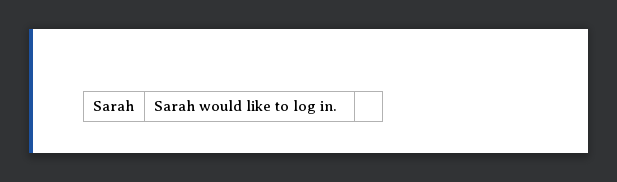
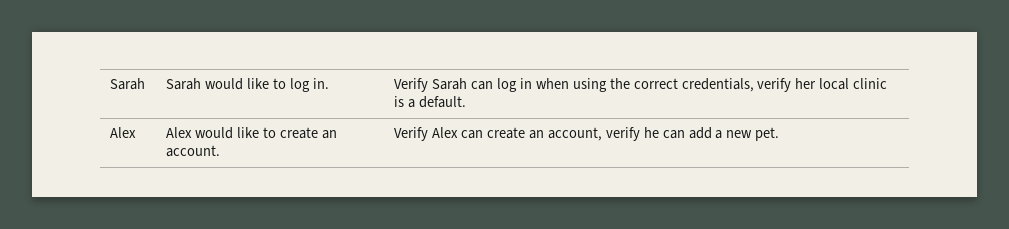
- Sarah | Sarah would like to log in. |
+ Sarah | Sarah would like to log in. | Verify Sarah can log in when using the correct credentials, verify her local clinic is a default.
+ Alex | Alex would like to create an account. | Verify Alex can create an account, verify he can add a new pet.

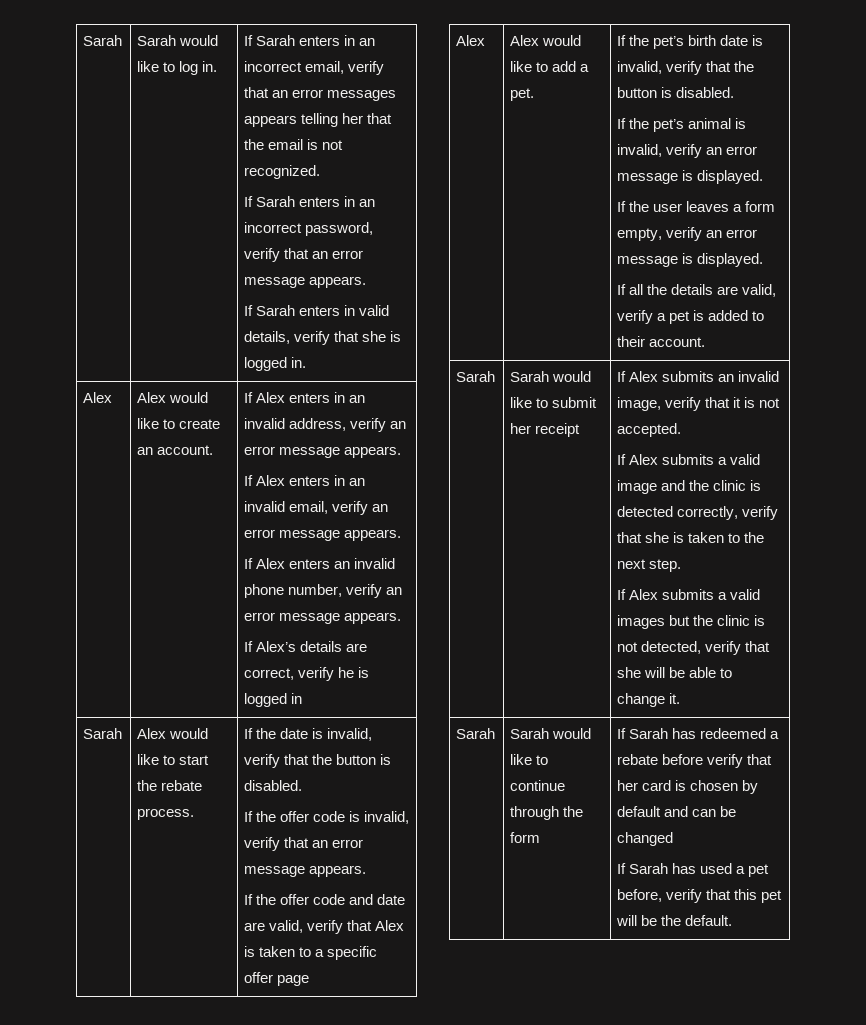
- Verify Sarah can log in when using the correct credentials, verify her local clinic is a default.
+ If Sarah enters in an incorrect email, verify that an error messages appears telling her that the email is not recognized.
+ If Sarah enters in an incorrect password, verify that an error message appears.
+ If Sarah enters in valid details, verify that she is logged in.
- Verify Alex can create an account, verify he can add a new pet.
+ If Alex enters in an invalid address, verify an error message appears.
+ If Alex enters in an invalid email, verify an error message appears.
+ If Alex enters an invalid phone number, verify an error message appears.
+ If Alex’s details are correct, verify he is logged in
+ Sarah | Alex would like to start the rebate process. | If the date is invalid, verify that the button is disabled.
+ If the offer code is invalid, verify that an error message appears.
+ If the offer code and date are valid, verify that Alex is taken to a specific offer page
+ Alex | Alex would like to add a pet.
+ If the pet’s birth date is invalid, verify that the button is disabled.
+ If the pet’s animal is invalid, verify an error message is displayed.
+ If the user leaves a form empty, verify an error message is displayed.
+ If all the details are valid, verify a pet is added to their account.
+ Sarah | Sarah would like to submit her receipt | If Alex submits an invalid image, verify that it is not accepted.
+ If Alex submits a valid image and the clinic is detected correctly, verify that she is taken to the next step.
+ If Alex submits a valid images but the clinic is not detected, verify that she will be able to change it.
+ Sarah | Sarah would like to continue through the form | If Sarah has redeemed a rebate before verify that her card is chosen by default and can be changed
+ If Sarah has used a pet before, verify that this pet will be the default.

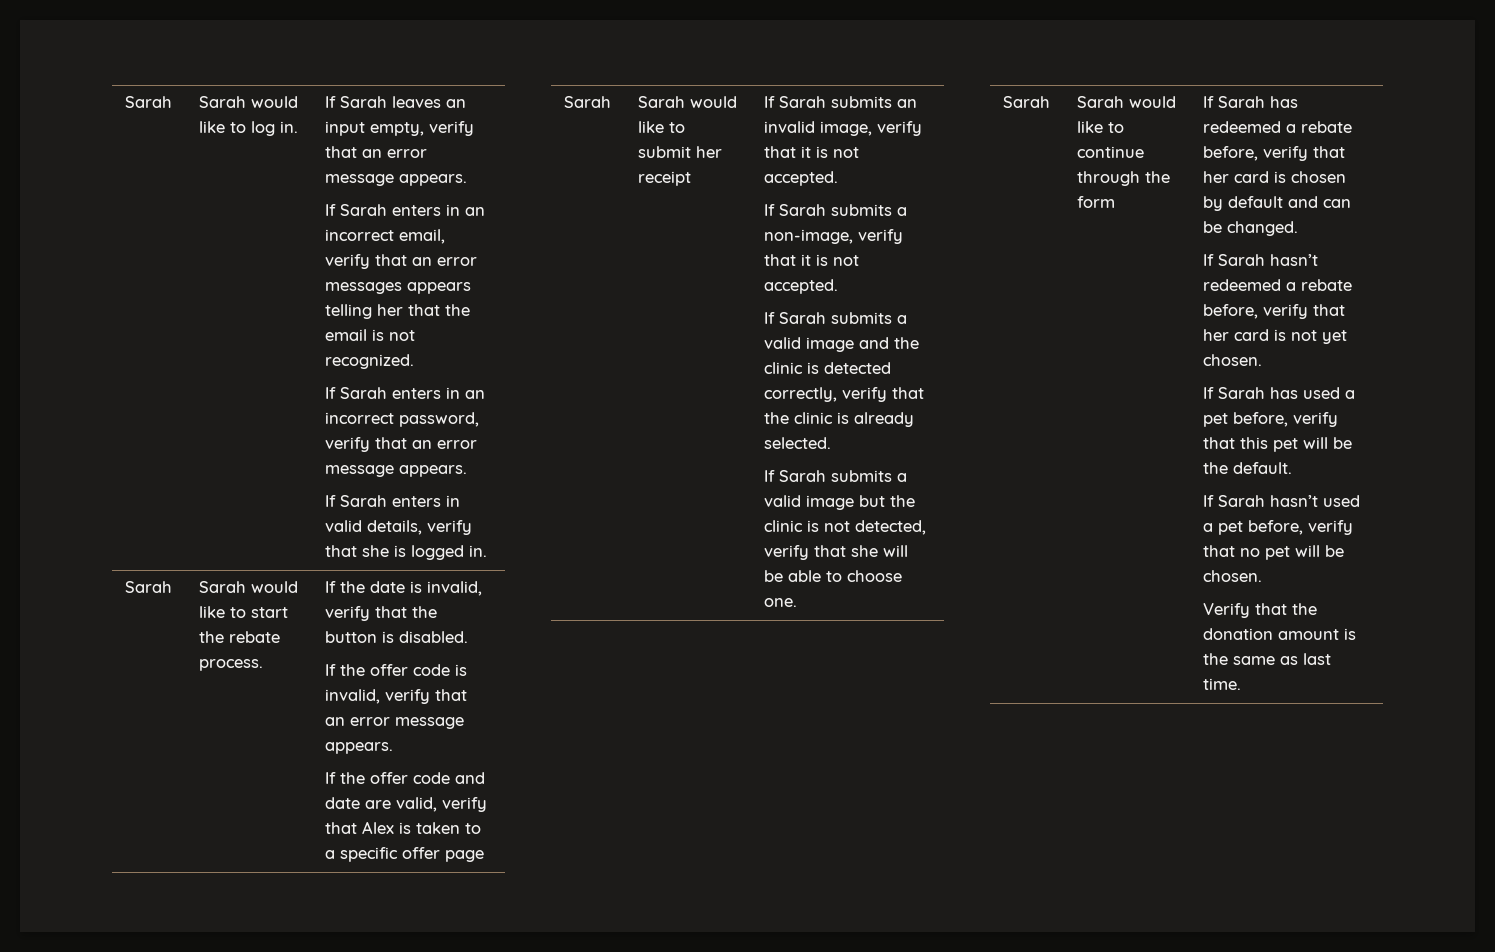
+ If Sarah leaves an input empty, verify that an error message appears.
- Alex | Alex would like to create an account. | If Alex enters in an invalid address, verify an error message appears.
- If Alex enters in an invalid email, verify an error message appears.
- If Alex enters an invalid phone number, verify an error message appears.
- If Alex’s details are correct, verify he is logged in
- Sarah | Alex would like to start the rebate process.
+ Sarah | Sarah would like to start the rebate process.
- Alex | Alex would like to add a pet. | If the pet’s birth date is invalid, verify that the button is disabled.
- If the pet’s animal is invalid, verify an error message is displayed.
- If the user leaves a form empty, verify an error message is displayed.
- If all the details are valid, verify a pet is added to their account.
- If Alex submits an invalid image, verify that it is not accepted.
+ If Sarah submits an invalid image, verify that it is not accepted.
- If Alex submits a valid image and the clinic is detected correctly, verify that she is taken to the next step.
- If Alex submits a valid images but the clinic is not detected, verify that she will be able to change it.
+ If Sarah submits a non-image, verify that it is not accepted.
+ If Sarah submits a valid image and the clinic is detected correctly, verify that the clinic is already selected.
+ If Sarah submits a valid image but the clinic is not detected, verify that she will be able to choose one.
- If Sarah has redeemed a rebate before verify that her card is chosen by default and can be changed
+ If Sarah has redeemed a rebate before, verify that her card is chosen by default and can be changed.
+ If Sarah hasn’t redeemed a rebate before, verify that her card is not yet chosen.
+ If Sarah hasn’t used a pet before, verify that no pet will be chosen.
+ Verify that the donation amount is the same as last time.

